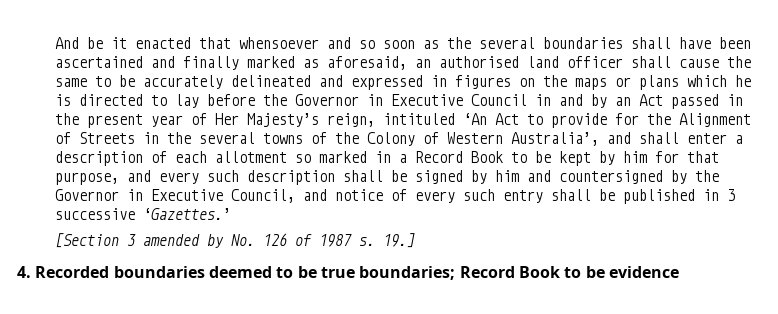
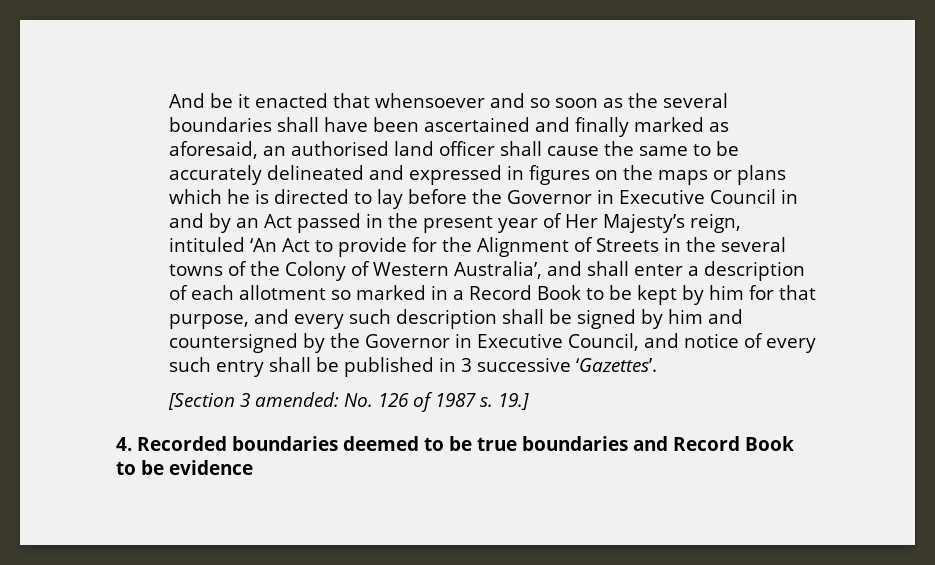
- And be it enacted that whensoever and so soon as the several boundaries shall have been ascertained and finally marked as aforesaid, an authorised land officer shall cause the same to be accurately delineated and expressed in figures on the maps or plans which he is directed to lay before the Governor in Executive Council in and by an Act passed in the present year of Her Majesty’s reign, intituled ‘An Act to provide for the Alignment of Streets in the several towns of the Colony of Western Australia’, and shall enter a description of each allotment so marked in a Record Book to be kept by him for that purpose, and every such description shall be signed by him and countersigned by the Governor in Executive Council, and notice of every such entry shall be published in 3 successive ‘Gazettes.’
+ And be it enacted that whensoever and so soon as the several boundaries shall have been ascertained and finally marked as aforesaid, an authorised land officer shall cause the same to be accurately delineated and expressed in figures on the maps or plans which he is directed to lay before the Governor in Executive Council in and by an Act passed in the present year of Her Majesty’s reign, intituled ‘An Act to provide for the Alignment of Streets in the several towns of the Colony of Western Australia’, and shall enter a description of each allotment so marked in a Record Book to be kept by him for that purpose, and every such description shall be signed by him and countersigned by the Governor in Executive Council, and notice of every such entry shall be published in 3 successive ‘Gazettes’.
- [Section 3 amended by No. 126 of 1987 s.
+ [Section 3 amended: No. 126 of 1987 s.
- 4. Recorded boundaries deemed to be true boundaries; Record Book to be evidence
+ 4. Recorded boundaries deemed to be true boundaries and Record Book to be evidence

